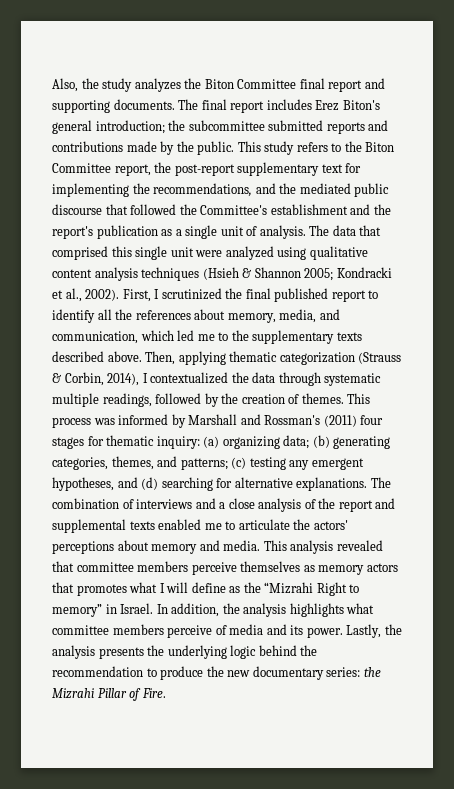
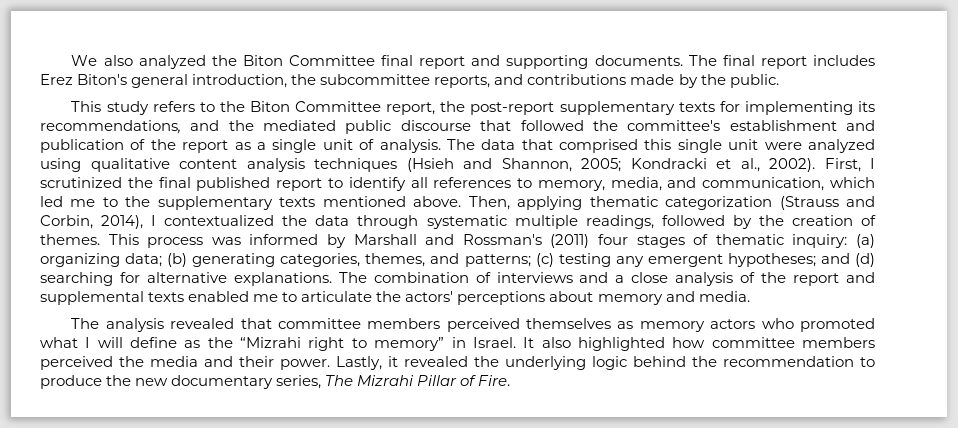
- Also, the study analyzes the Biton Committee final report and supporting documents.
+ We also analyzed the Biton Committee final report and supporting documents.
- The final report includes Erez Biton's general introduction; the subcommittee submitted reports and contributions made by the public. This study refers to the Biton Committee report, the post-report supplementary text for implementing the recommendations, and the mediated public discourse that followed the Committee's establishment and the report's publication as a single unit of analysis.
+ The final report includes Erez Biton's general introduction, the subcommittee reports, and contributions made by the public.
+ This study refers to the Biton Committee report, the post-report supplementary texts for implementing its recommendations, and the mediated public discourse that followed the committee's establishment and publication of the report as a single unit of analysis.
- The data that comprised this single unit were analyzed using qualitative content analysis techniques (Hsieh & Shannon 2005; Kondracki et al., 2002).
+ The data that comprised this single unit were analyzed using qualitative content analysis techniques (Hsieh and Shannon, 2005; Kondracki et al., 2002).
- First, I scrutinized the final published report to identify all the references about memory, media, and communication, which led me to the supplementary texts described above.
+ First, I scrutinized the final published report to identify all references to memory, media, and communication, which led me to the supplementary texts mentioned above.
- Then, applying thematic categorization (Strauss & Corbin, 2014), I contextualized the data through systematic multiple readings, followed by the creation of themes.
+ Then, applying thematic categorization (Strauss and Corbin, 2014), I contextualized the data through systematic multiple readings, followed by the creation of themes.
- This process was informed by Marshall and Rossman's (2011) four stages for thematic inquiry: (a) organizing data; (b) generating categories, themes, and patterns; (c) testing any emergent hypotheses, and (d) searching for alternative explanations.
+ This process was informed by Marshall and Rossman's (2011) four stages of thematic inquiry: (a) organizing data; (b) generating categories, themes, and patterns; (c) testing any emergent hypotheses; and (d) searching for alternative explanations.
- The combination of interviews and a close analysis of the report and supplemental texts enabled me to articulate the actors' perceptions about memory and media. This analysis revealed that committee members perceive themselves as memory actors that promotes what I will define as the “Mizrahi Right to memory” in Israel.
+ The combination of interviews and a close analysis of the report and supplemental texts enabled me to articulate the actors' perceptions about memory and media.
+ The analysis revealed that committee members perceived themselves as memory actors who promoted what I will define as the “Mizrahi right to memory” in Israel.
- In addition, the analysis highlights what committee members perceive of media and its power.
+ It also highlighted how committee members perceived the media and their power.
- Lastly, the analysis presents the underlying logic behind the recommendation to produce the new documentary series: the Mizrahi Pillar of Fire.
+ Lastly, it revealed the underlying logic behind the recommendation to produce the new documentary series, The Mizrahi Pillar of Fire.

